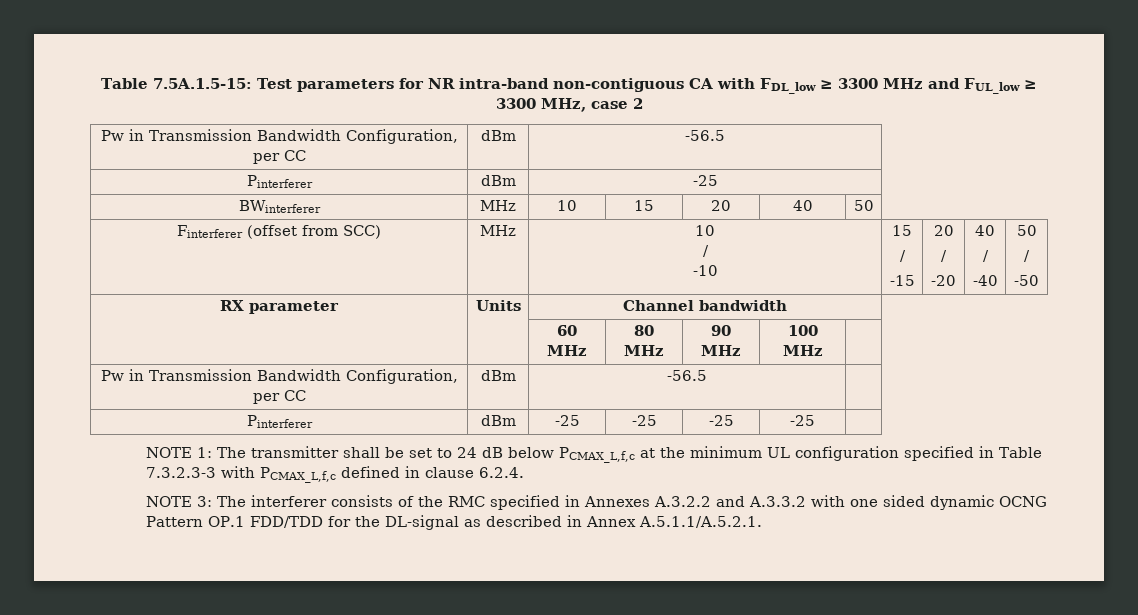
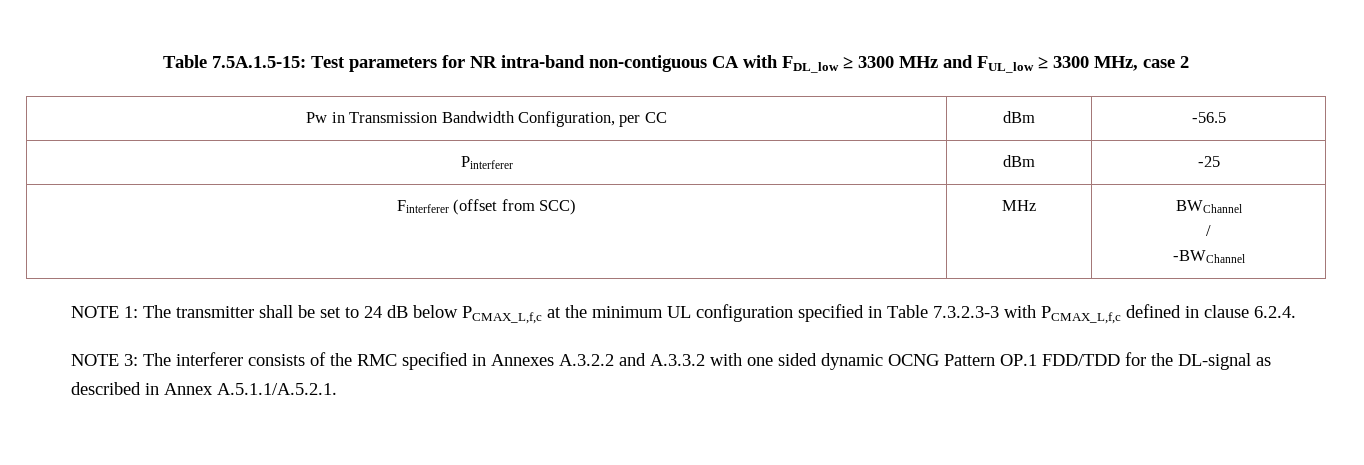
- BWinterferer | MHz | 10 | 15 | 20 | 40 | 50
- Finterferer (offset from SCC) | MHz | 10
+ Finterferer (offset from SCC) | MHz | BWChannel
  /
- -10 | 15
- /
- -15 | 20
- /
- -20 | 40
- /
- -40 | 50
- /
- -50
- RX parameter | Units | Channel bandwidth
- | | 60 MHz | 80 MHz | 90 MHz | 100 MHz |
- Pw in Transmission Bandwidth Configuration, per CC | dBm | -56.5 |
- Pinterferer | dBm | -25 | -25 | -25 | -25 |
+ -BWChannel

